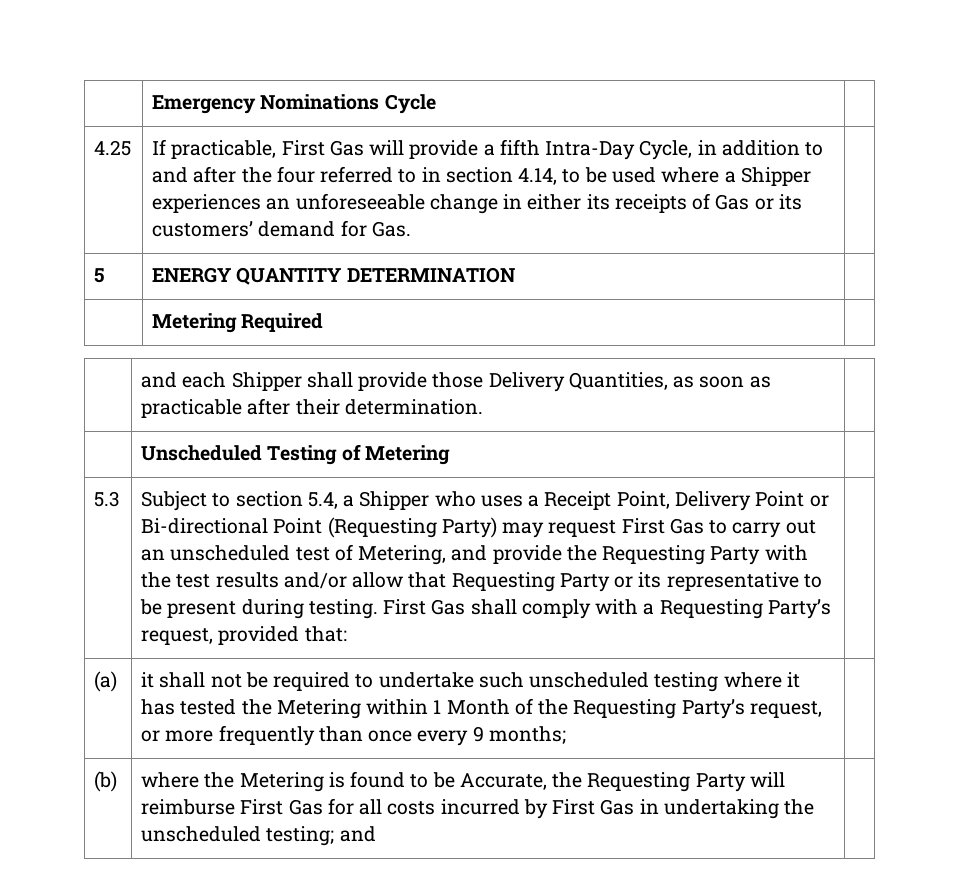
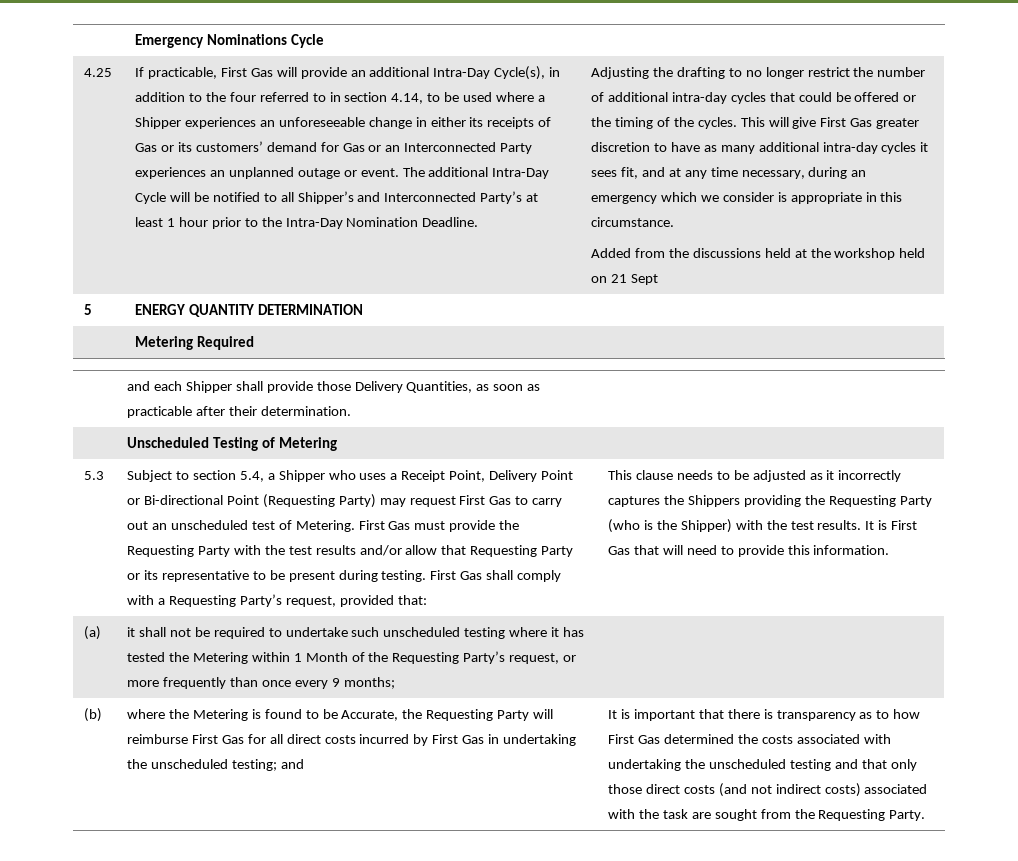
- If practicable, First Gas will provide a fifth Intra-Day Cycle, in addition to and after the four referred to in section 4.14, to be used where a Shipper experiences an unforeseeable change in either its receipts of Gas or its customers’ demand for Gas.
+ If practicable, First Gas will provide an additional Intra-Day Cycle(s), in addition to the four referred to in section 4.14, to be used where a Shipper experiences an unforeseeable change in either its receipts of Gas or its customers’ demand for Gas or an Interconnected Party experiences an unplanned outage or event. The additional Intra-Day Cycle will be notified to all Shipper’s and Interconnected Party’s at least 1 hour prior to the Intra-Day Nomination Deadline. | Adjusting the drafting to no longer restrict the number of additional intra-day cycles that could be offered or the timing of the cycles. This will give First Gas greater discretion to have as many additional intra-day cycles it sees fit, and at any time necessary, during an emergency which we consider is appropriate in this circumstance.
+ Added from the discussions held at the workshop held on 21 Sept
- Subject to section 5.4, a Shipper who uses a Receipt Point, Delivery Point or Bi-directional Point (Requesting Party) may request First Gas to carry out an unscheduled test of Metering, and provide the Requesting Party with the test results and/or allow that Requesting Party or its representative to be present during testing.
+ Subject to section 5.4, a Shipper who uses a Receipt Point, Delivery Point or Bi-directional Point (Requesting Party) may request First Gas to carry out an unscheduled test of Metering. First Gas must provide the Requesting Party with the test results and/or allow that Requesting Party or its representative to be present during testing.
+ This clause needs to be adjusted as it incorrectly captures the Shippers providing the Requesting Party (who is the Shipper) with the test results. It is First Gas that will need to provide this information.
- where the Metering is found to be Accurate, the Requesting Party will reimburse First Gas for all costs incurred by First Gas in undertaking the unscheduled testing; and
+ where the Metering is found to be Accurate, the Requesting Party will reimburse First Gas for all direct costs incurred by First Gas in undertaking the unscheduled testing; and
+ It is important that there is transparency as to how First Gas determined the costs associated with undertaking the unscheduled testing and that only those direct costs (and not indirect costs) associated with the task are sought from the Requesting Party.

